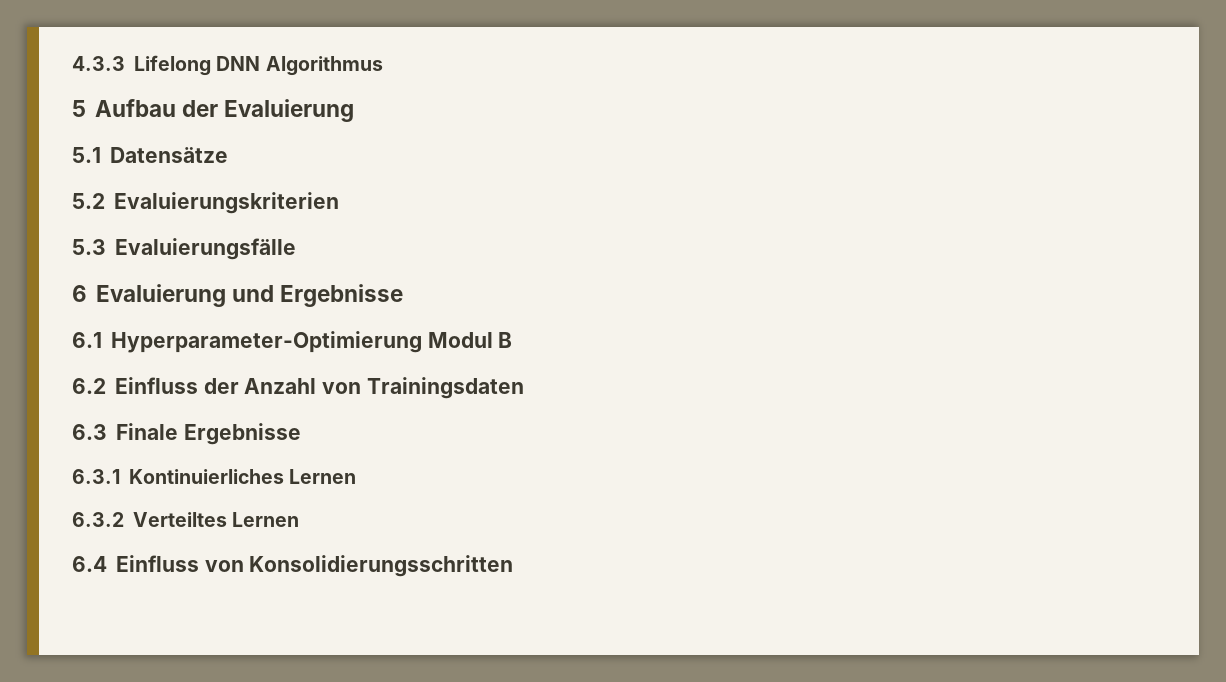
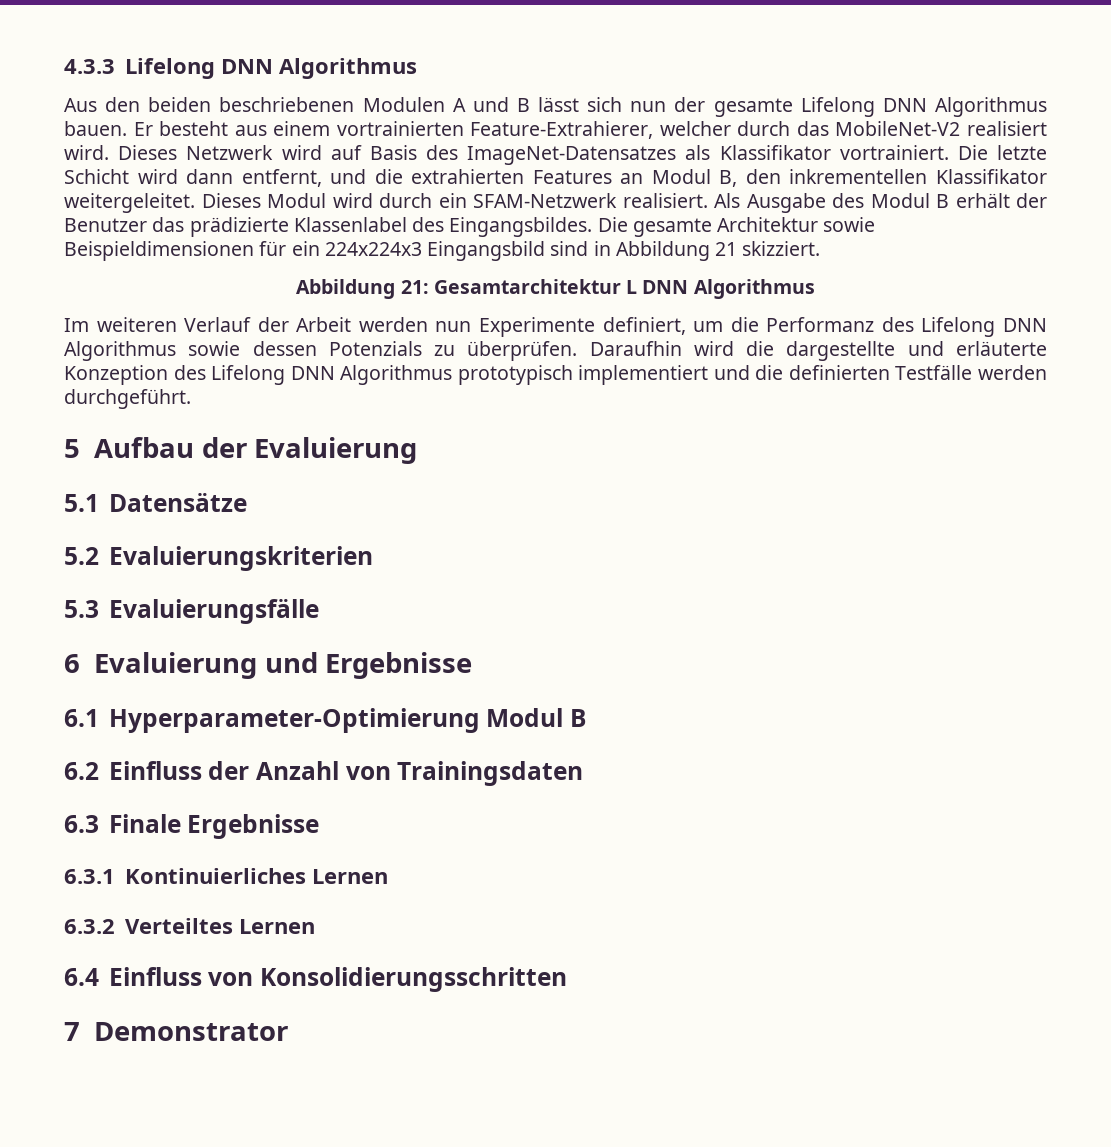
+ Aus den beiden beschriebenen Modulen A und B lässt sich nun der gesamte Lifelong DNN Algorithmus bauen. Er besteht aus einem vortrainierten Feature-Extrahierer, welcher durch das MobileNet-V2 realisiert wird. Dieses Netzwerk wird auf Basis des ImageNet-Datensatzes als Klassifikator vortrainiert. Die letzte Schicht wird dann entfernt, und die extrahierten Features an Modul B, den inkrementellen Klassifikator weitergeleitet. Dieses Modul wird durch ein SFAM-Netzwerk realisiert. Als Ausgabe des Modul B erhält der Benutzer das prädizierte Klassenlabel des Eingangsbildes. Die gesamte Architektur sowie Beispieldimensionen für ein 224x224x3 Eingangsbild sind in Abbildung 21 skizziert.
+ Abbildung 21: Gesamtarchitektur L DNN Algorithmus
+ Im weiteren Verlauf der Arbeit werden nun Experimente definiert, um die Performanz des Lifelong DNN Algorithmus sowie dessen Potenzials zu überprüfen. Daraufhin wird die dargestellte und erläuterte Konzeption des Lifelong DNN Algorithmus prototypisch implementiert und die definierten Testfälle werden durchgeführt.
+ 7 Demonstrator

